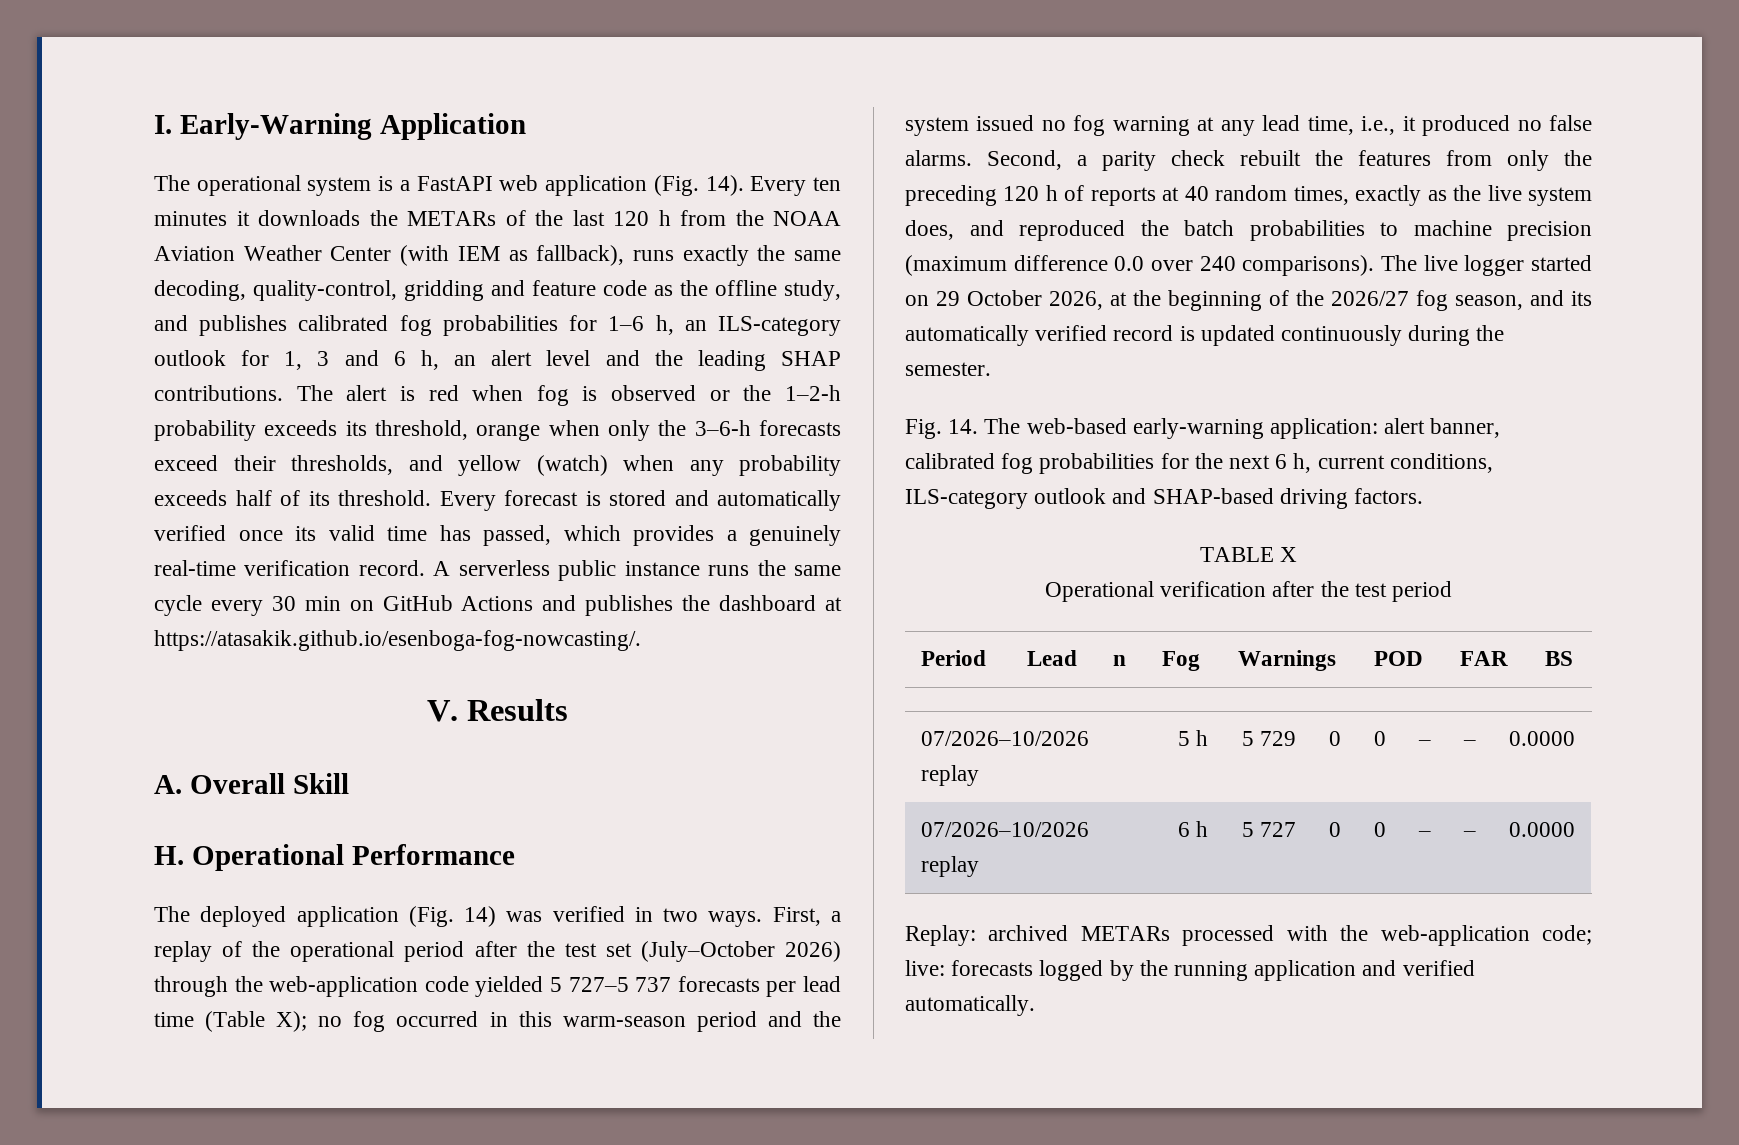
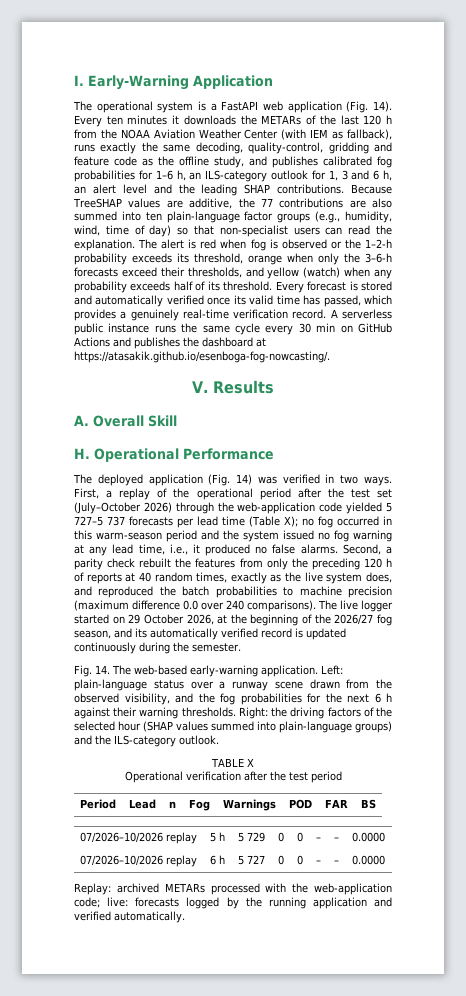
+ Because TreeSHAP values are additive, the 77 contributions are also summed into ten plain-language factor groups (e.g., humidity, wind, time of day) so that non-specialist users can read the explanation.
- Fig. 14. The web-based early-warning application: alert banner, calibrated fog probabilities for the next 6 h, current conditions, ILS-category outlook and SHAP-based driving factors.
+ Fig. 14. The web-based early-warning application. Left: plain-language status over a runway scene drawn from the observed visibility, and the fog probabilities for the next 6 h against their warning thresholds. Right: the driving factors of the selected hour (SHAP values summed into plain-language groups) and the ILS-category outlook.

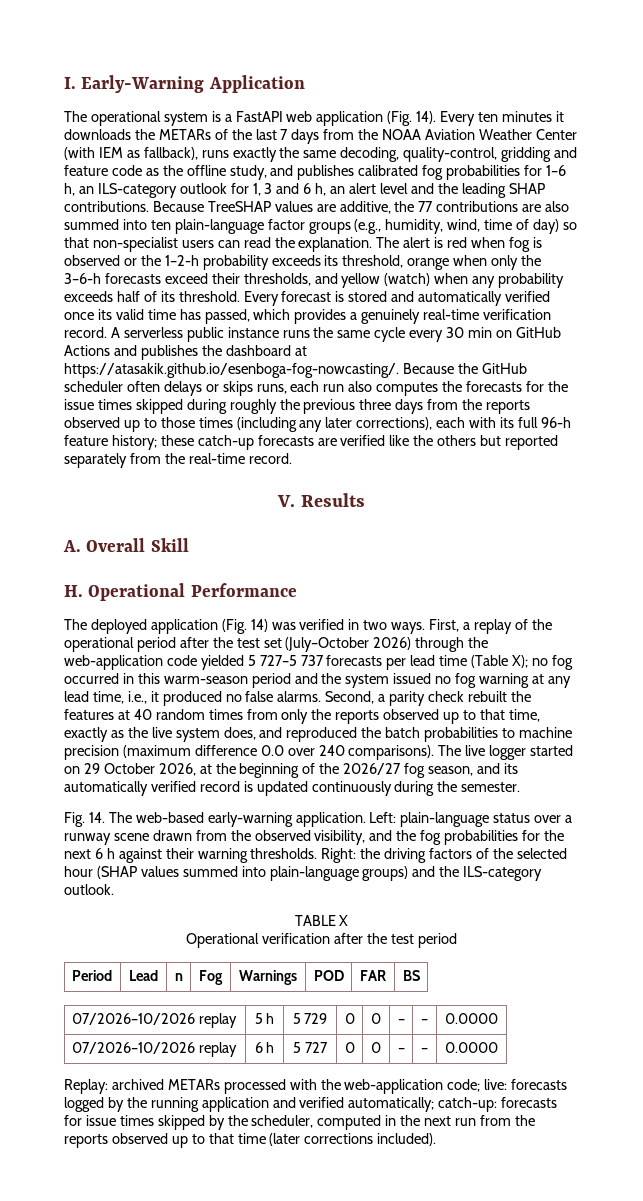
- Every ten minutes it downloads the METARs of the last 120 h from the NOAA Aviation Weather Center (with IEM as fallback), runs exactly the same decoding, quality-control, gridding and feature code as the offline study, and publishes calibrated fog probabilities for 1–6 h, an ILS-category outlook for 1, 3 and 6 h, an alert level and the leading SHAP contributions.
+ Every ten minutes it downloads the METARs of the last 7 days from the NOAA Aviation Weather Center (with IEM as fallback), runs exactly the same decoding, quality-control, gridding and feature code as the offline study, and publishes calibrated fog probabilities for 1–6 h, an ILS-category outlook for 1, 3 and 6 h, an alert level and the leading SHAP contributions.
- A serverless public instance runs the same cycle every 30 min on GitHub Actions and publishes the dashboard at https://atasakik.github.io/esenboga-fog-nowcasting/.
+ A serverless public instance runs the same cycle every 30 min on GitHub Actions and publishes the dashboard at https://atasakik.github.io/esenboga-fog-nowcasting/. Because the GitHub scheduler often delays or skips runs, each run also computes the forecasts for the issue times skipped during roughly the previous three days from the reports observed up to those times (including any later corrections), each with its full 96-h feature history; these catch-up forecasts are verified like the others but reported separately from the real-time record.
- Second, a parity check rebuilt the features from only the preceding 120 h of reports at 40 random times, exactly as the live system does, and reproduced the batch probabilities to machine precision (maximum difference 0.0 over 240 comparisons).
+ Second, a parity check rebuilt the features at 40 random times from only the reports observed up to that time, exactly as the live system does, and reproduced the batch probabilities to machine precision (maximum difference 0.0 over 240 comparisons).
- Replay: archived METARs processed with the web-application code; live: forecasts logged by the running application and verified automatically.
+ Replay: archived METARs processed with the web-application code; live: forecasts logged by the running application and verified automatically; catch-up: forecasts for issue times skipped by the scheduler, computed in the next run from the reports observed up to that time (later corrections included).

